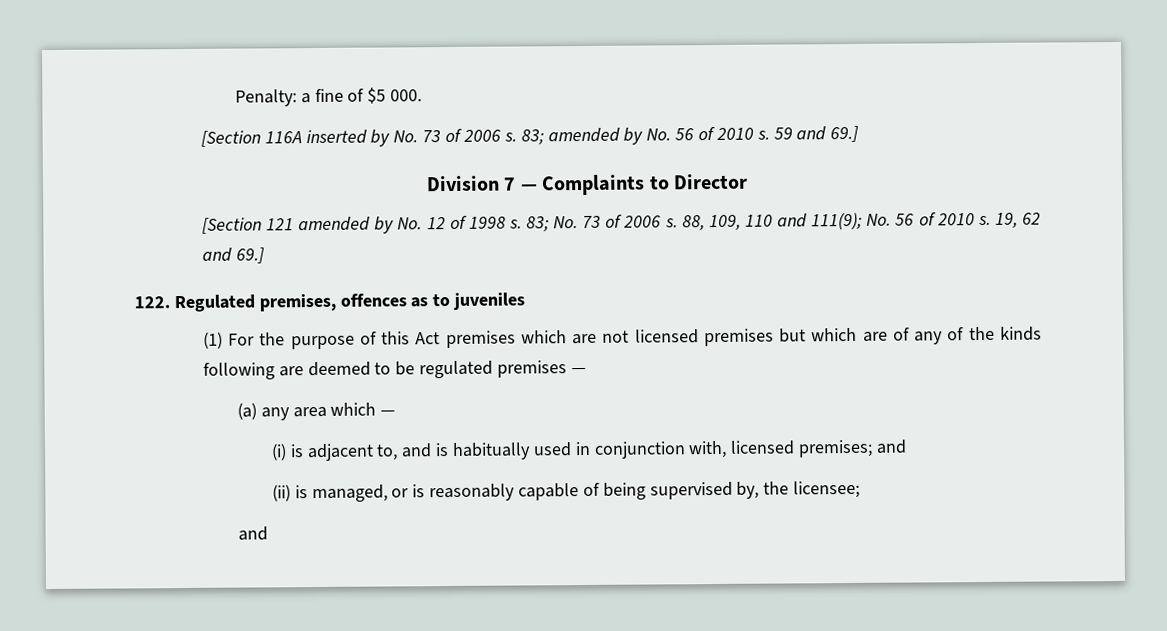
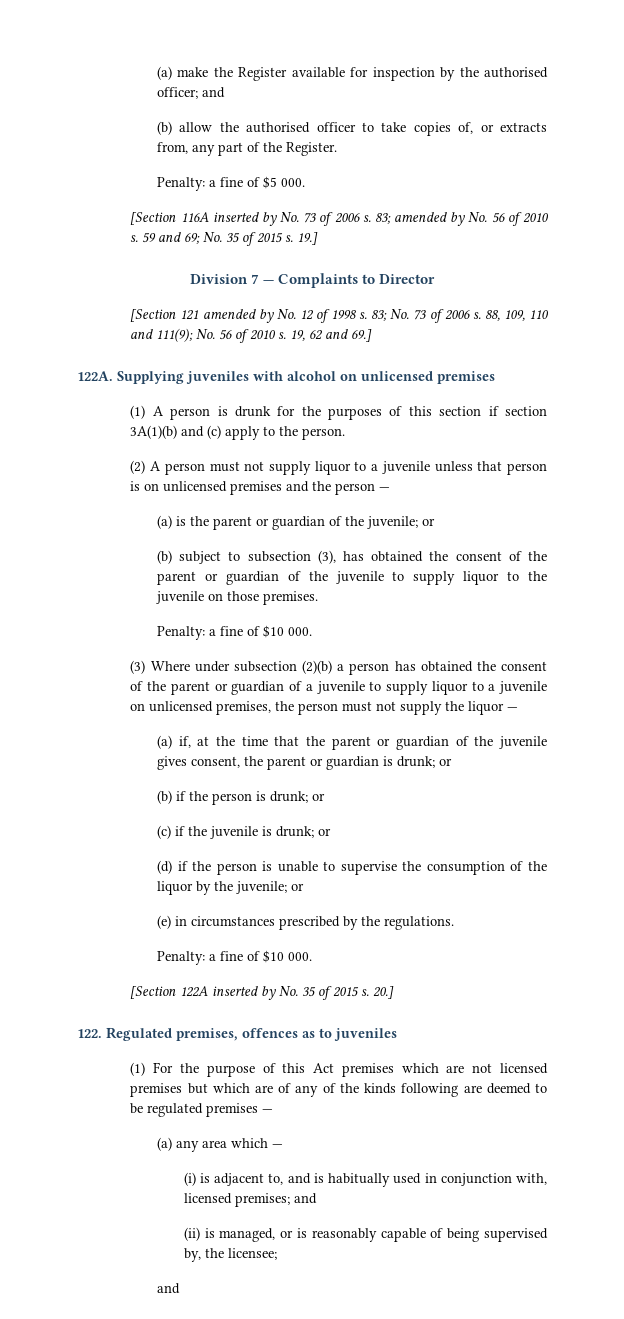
+ (a) make the Register available for inspection by the authorised officer; and
+ (b) allow the authorised officer to take copies of, or extracts from, any part of the Register.
- 59 and 69.]
+ 59 and 69; No. 35 of 2015 s. 19.]
+ 122A. Supplying juveniles with alcohol on unlicensed premises
+ (1) A person is drunk for the purposes of this section if section 3A(1)(b) and (c) apply to the person.
+ (2) A person must not supply liquor to a juvenile unless that person is on unlicensed premises and the person —
+ (a) is the parent or guardian of the juvenile; or
+ (b) subject to subsection (3), has obtained the consent of the parent or guardian of the juvenile to supply liquor to the juvenile on those premises.
+ Penalty: a fine of $10 000.
+ (3) Where under subsection (2)(b) a person has obtained the consent of the parent or guardian of a juvenile to supply liquor to a juvenile on unlicensed premises, the person must not supply the liquor —
+ (a) if, at the time that the parent or guardian of the juvenile gives consent, the parent or guardian is drunk; or
+ (b) if the person is drunk; or
+ (c) if the juvenile is drunk; or
+ (d) if the person is unable to supervise the consumption of the liquor by the juvenile; or
+ (e) in circumstances prescribed by the regulations.
+ Penalty: a fine of $10 000.
+ [Section 122A inserted by No. 35 of 2015 s. 20.]

